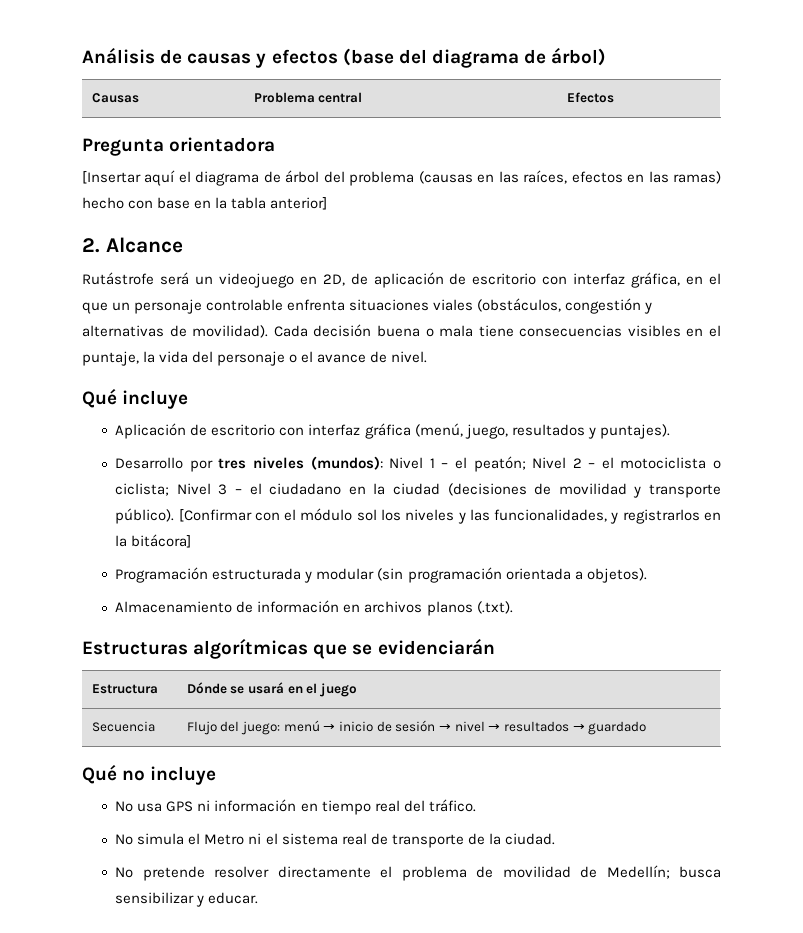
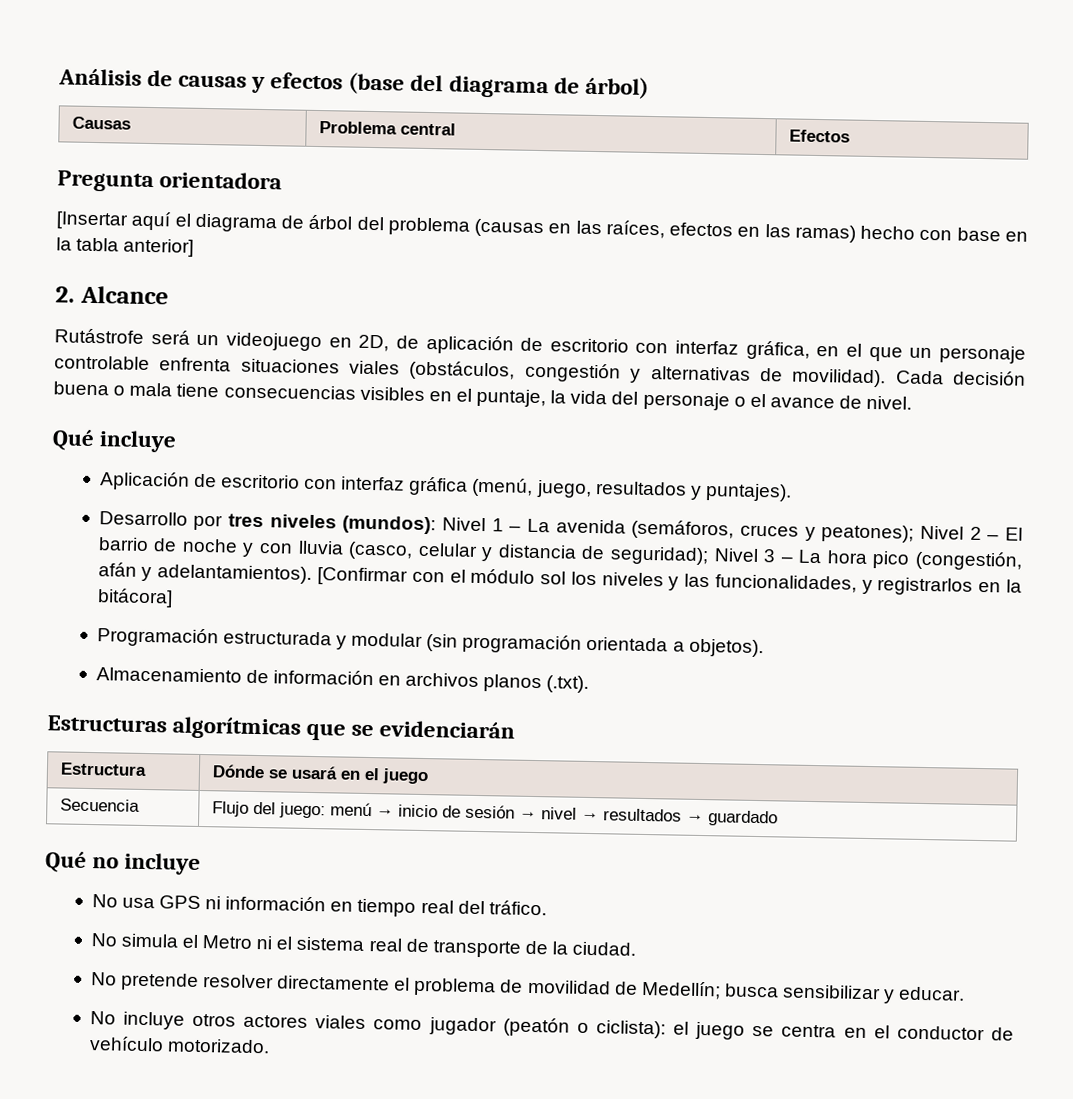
- Desarrollo por tres niveles (mundos): Nivel 1 – el peatón; Nivel 2 – el motociclista o ciclista; Nivel 3 – el ciudadano en la ciudad (decisiones de movilidad y transporte público).
+ Desarrollo por tres niveles (mundos): Nivel 1 – La avenida (semáforos, cruces y peatones); Nivel 2 – El barrio de noche y con lluvia (casco, celular y distancia de seguridad); Nivel 3 – La hora pico (congestión, afán y adelantamientos).
+ No incluye otros actores viales como jugador (peatón o ciclista): el juego se centra en el conductor de vehículo motorizado.

